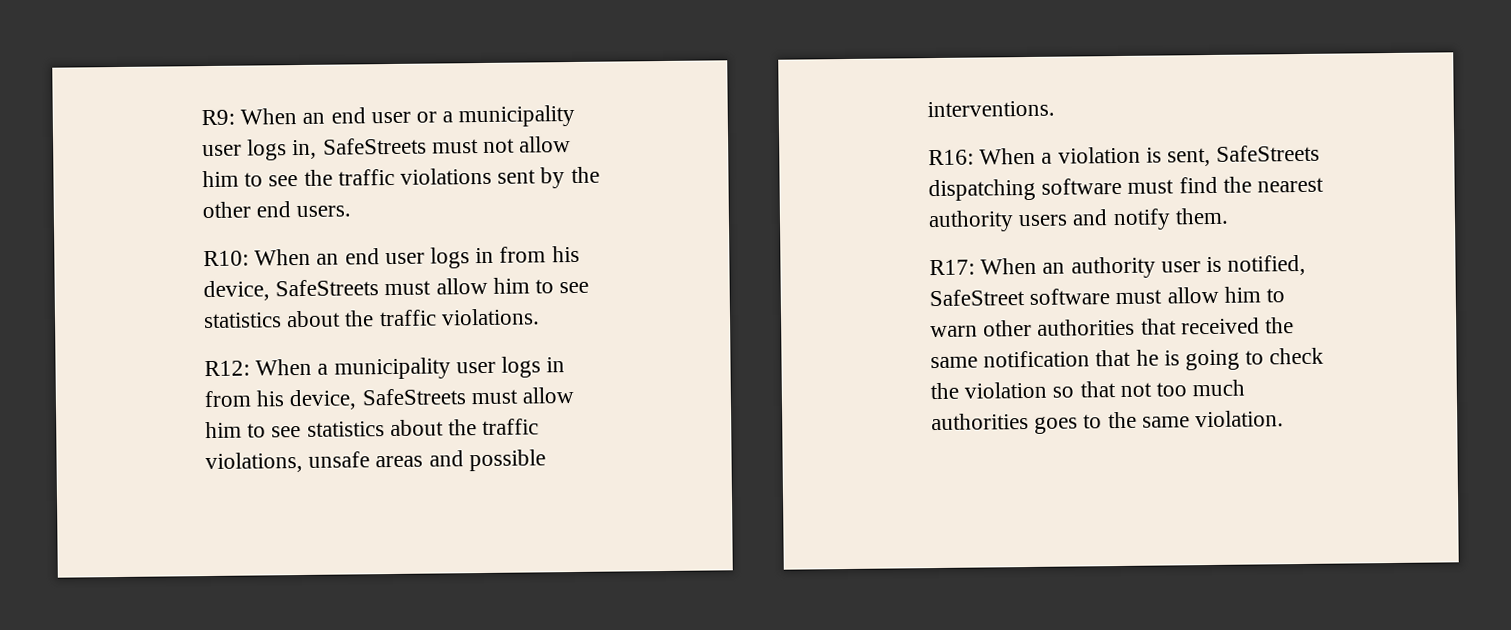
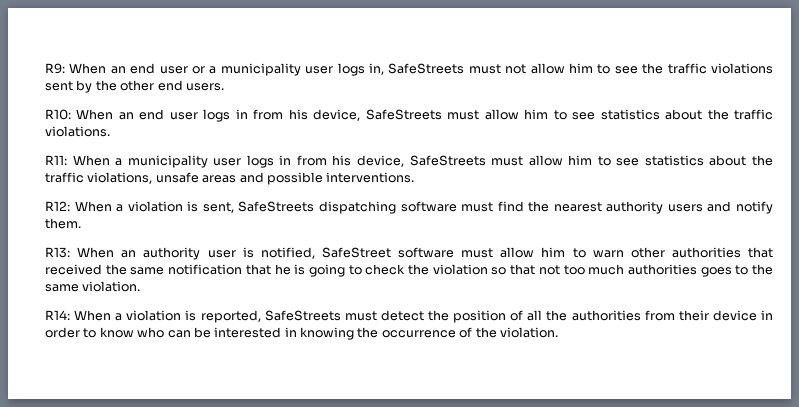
- R12: When a municipality user logs in from his device, SafeStreets must allow him to see statistics about the traffic violations, unsafe areas and possible interventions.
+ R11: When a municipality user logs in from his device, SafeStreets must allow him to see statistics about the traffic violations, unsafe areas and possible interventions.
- R16: When a violation is sent, SafeStreets dispatching software must find the nearest authority users and notify them.
+ R12: When a violation is sent, SafeStreets dispatching software must find the nearest authority users and notify them.
- R17: When an authority user is notified, SafeStreet software must allow him to warn other authorities that received the same notification that he is going to check the violation so that not too much authorities goes to the same violation.
+ R13: When an authority user is notified, SafeStreet software must allow him to warn other authorities that received the same notification that he is going to check the violation so that not too much authorities goes to the same violation.
+ R14: When a violation is reported, SafeStreets must detect the position of all the authorities from their device in order to know who can be interested in knowing the occurrence of the violation.

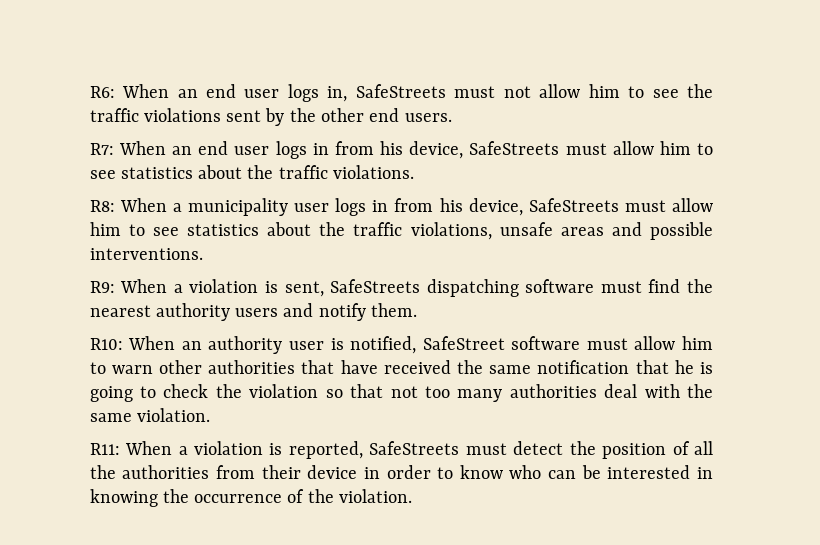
- R9: When an end user or a municipality user logs in, SafeStreets must not allow him to see the traffic violations sent by the other end users.
+ R6: When an end user logs in, SafeStreets must not allow him to see the traffic violations sent by the other end users.
- R10: When an end user logs in from his device, SafeStreets must allow him to see statistics about the traffic violations.
+ R7: When an end user logs in from his device, SafeStreets must allow him to see statistics about the traffic violations.
- R11: When a municipality user logs in from his device, SafeStreets must allow him to see statistics about the traffic violations, unsafe areas and possible interventions.
+ R8: When a municipality user logs in from his device, SafeStreets must allow him to see statistics about the traffic violations, unsafe areas and possible interventions.
- R12: When a violation is sent, SafeStreets dispatching software must find the nearest authority users and notify them.
+ R9: When a violation is sent, SafeStreets dispatching software must find the nearest authority users and notify them.
- R13: When an authority user is notified, SafeStreet software must allow him to warn other authorities that received the same notification that he is going to check the violation so that not too much authorities goes to the same violation.
+ R10: When an authority user is notified, SafeStreet software must allow him to warn other authorities that have received the same notification that he is going to check the violation so that not too many authorities deal with the same violation.
- R14: When a violation is reported, SafeStreets must detect the position of all the authorities from their device in order to know who can be interested in knowing the occurrence of the violation.
+ R11: When a violation is reported, SafeStreets must detect the position of all the authorities from their device in order to know who can be interested in knowing the occurrence of the violation.

